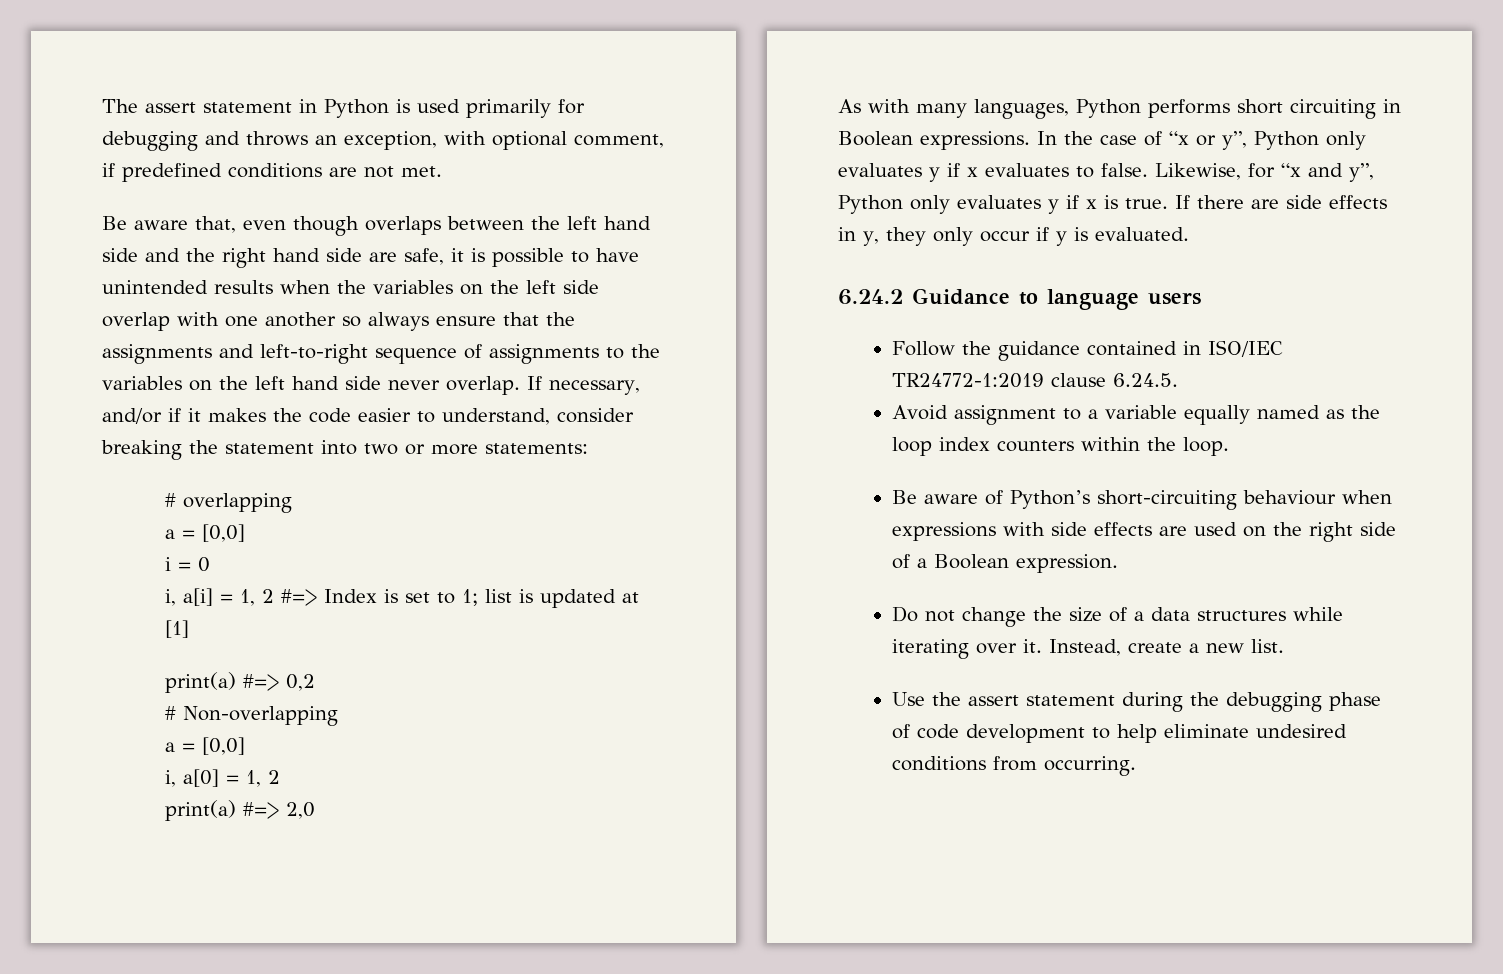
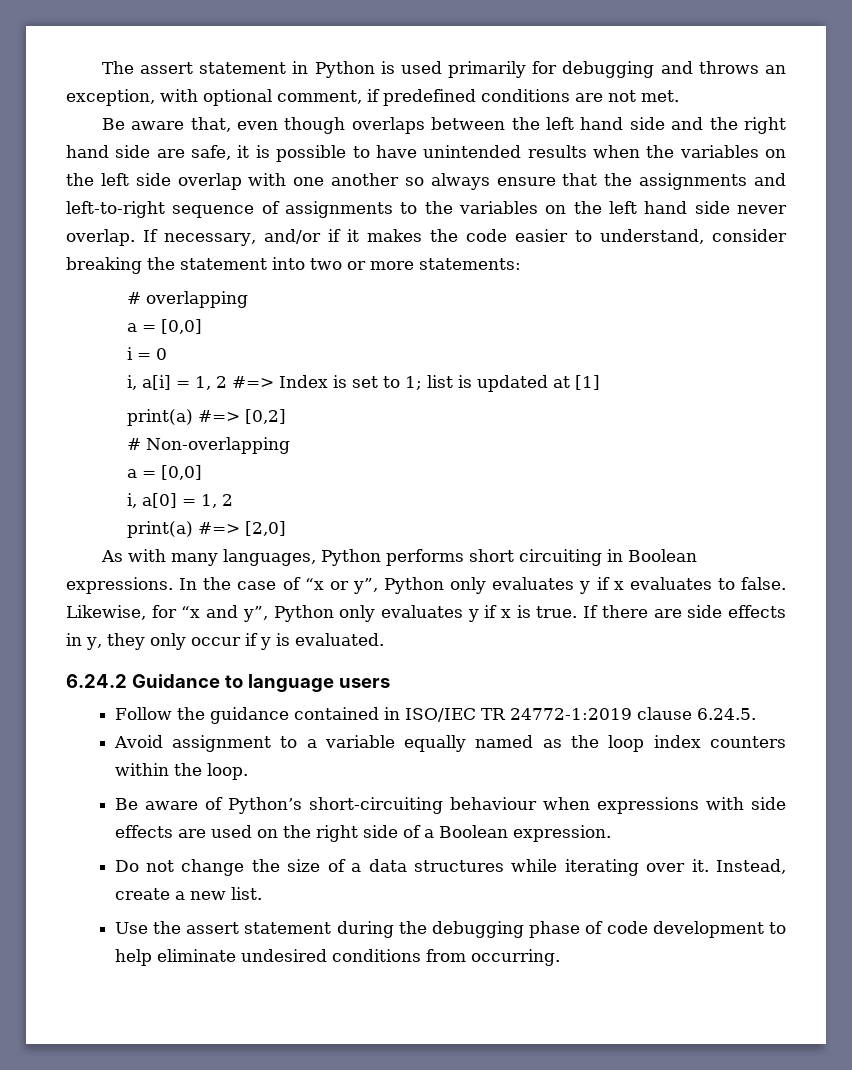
- print(a) #=> 0,2
+ print(a) #=> [0,2]
- print(a) #=> 2,0
+ print(a) #=> [2,0]
- Follow the guidance contained in ISO/IEC TR24772-1:2019 clause 6.24.5.
+ Follow the guidance contained in ISO/IEC TR 24772-1:2019 clause 6.24.5.

